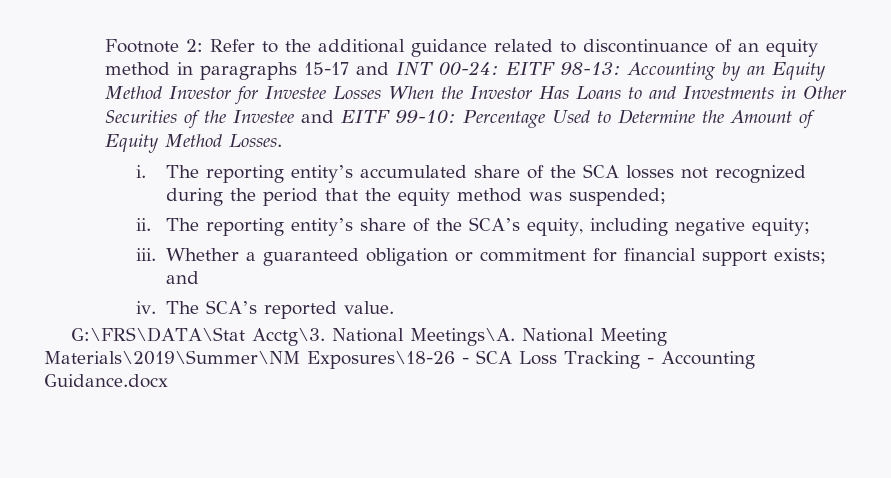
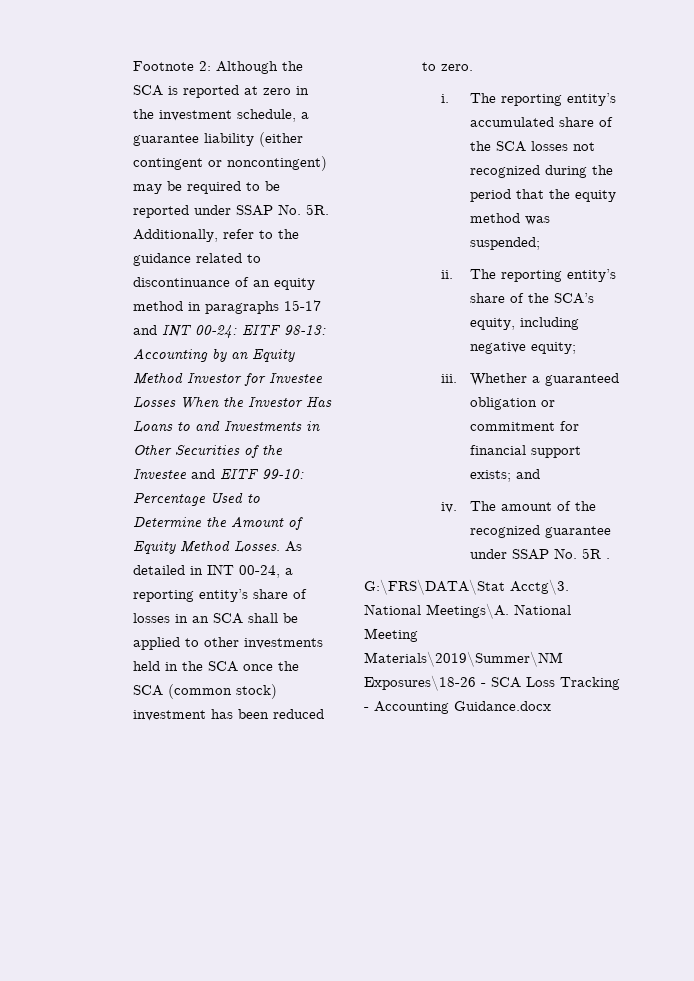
- Footnote 2: Refer to the additional guidance related to discontinuance of an equity method in paragraphs 15-17 and INT 00-24: EITF 98-13: Accounting by an Equity Method Investor for Investee Losses When the Investor Has Loans to and Investments in Other Securities of the Investee and EITF 99-10: Percentage Used to Determine the Amount of Equity Method Losses.
+ Footnote 2: Although the SCA is reported at zero in the investment schedule, a guarantee liability (either contingent or noncontingent) may be required to be reported under SSAP No. 5R. Additionally, refer to the guidance related to discontinuance of an equity method in paragraphs 15-17 and INT 00-24: EITF 98-13: Accounting by an Equity Method Investor for Investee Losses When the Investor Has Loans to and Investments in Other Securities of the Investee and EITF 99-10: Percentage Used to Determine the Amount of Equity Method Losses. As detailed in INT 00-24, a reporting entity’s share of losses in an SCA shall be applied to other investments held in the SCA once the SCA (common stock) investment has been reduced to zero.
- The SCA’s reported value.
+ The amount of the recognized guarantee under SSAP No. 5R .

